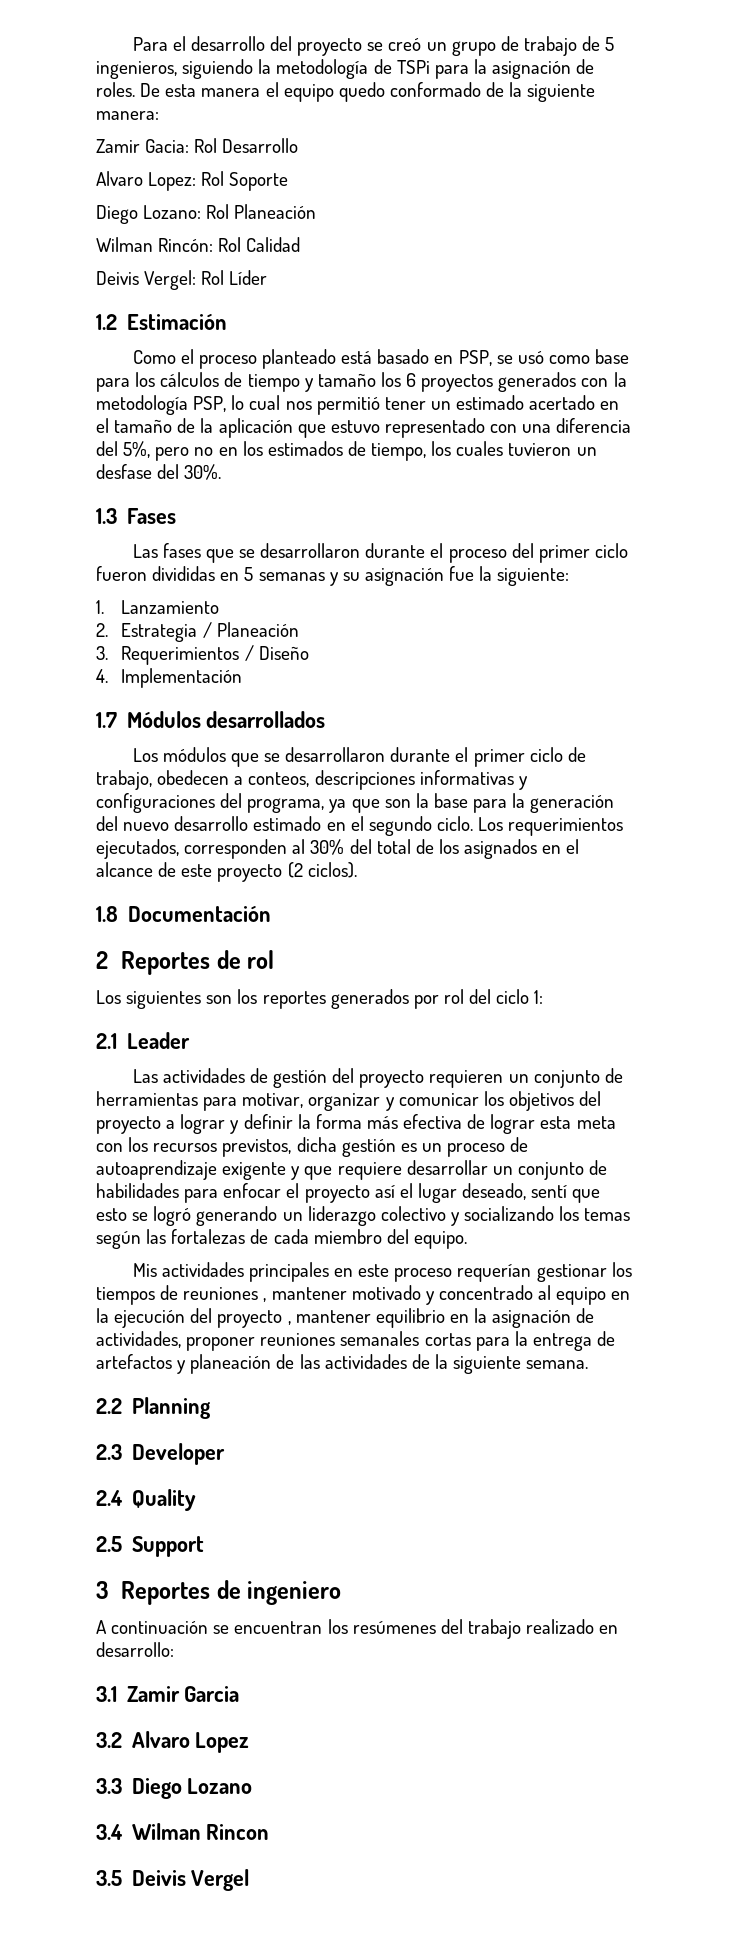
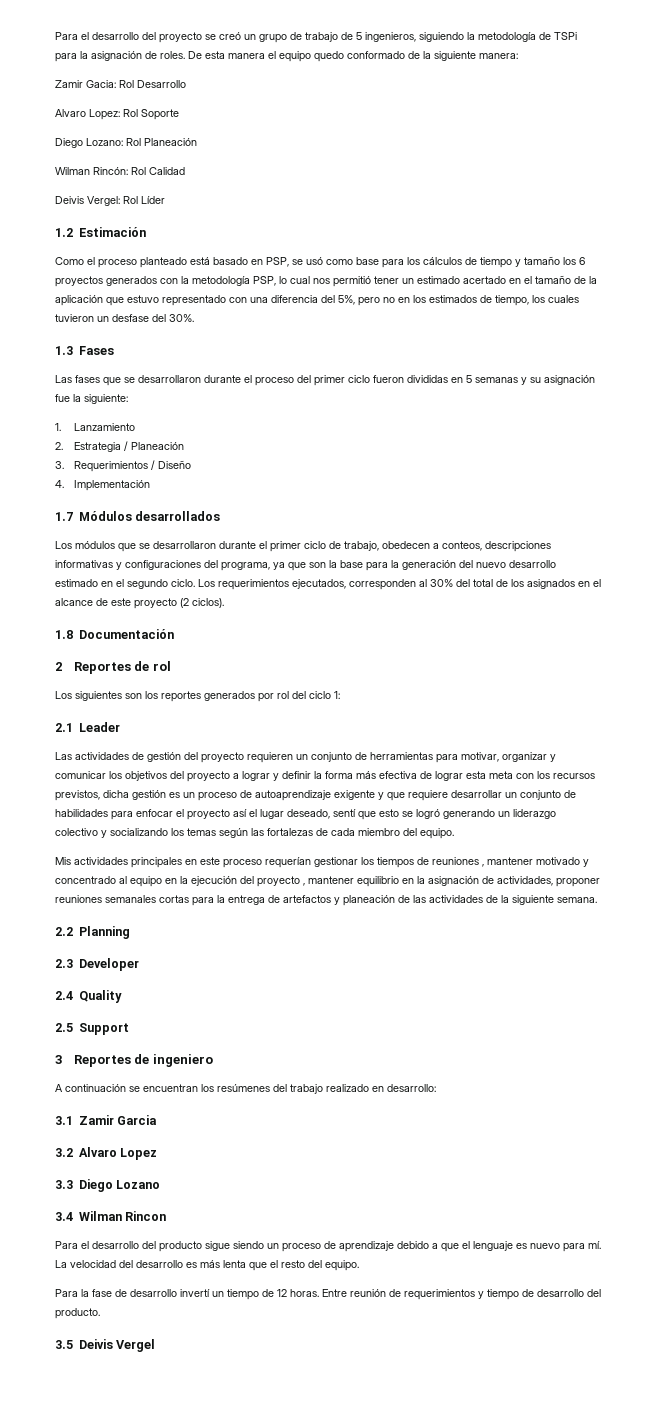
+ Para el desarrollo del producto sigue siendo un proceso de aprendizaje debido a que el lenguaje es nuevo para mí. La velocidad del desarrollo es más lenta que el resto del equipo.
+ Para la fase de desarrollo invertí un tiempo de 12 horas. Entre reunión de requerimientos y tiempo de desarrollo del producto.

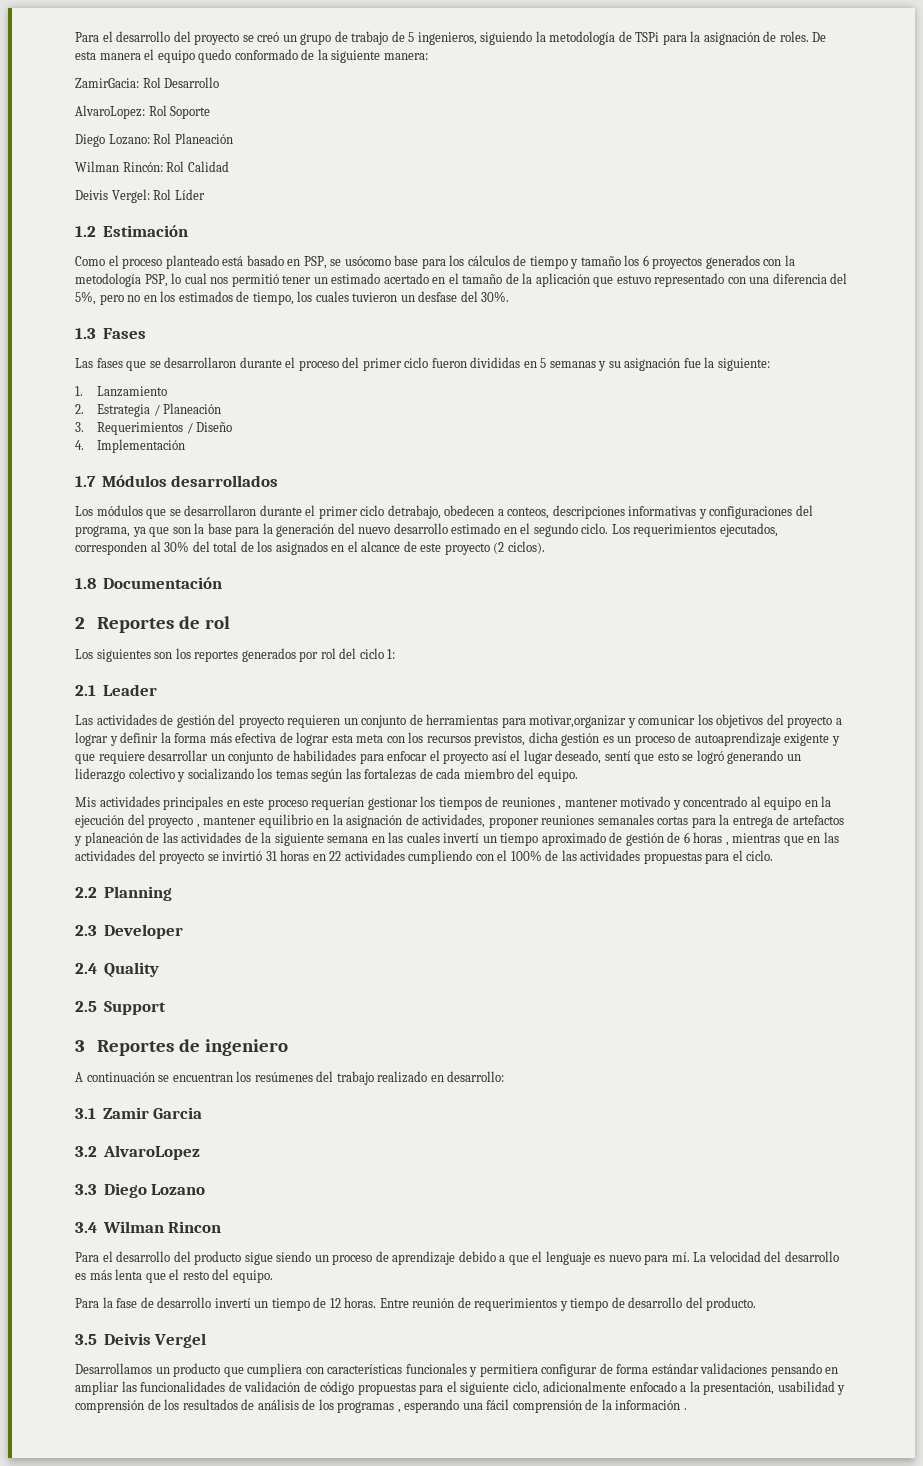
- Zamir Gacia: Rol Desarrollo
+ ZamirGacia: Rol Desarrollo
- Alvaro Lopez: Rol Soporte
+ AlvaroLopez: Rol Soporte
- Como el proceso planteado está basado en PSP, se usó como base para los cálculos de tiempo y tamaño los 6 proyectos generados con la metodología PSP, lo cual nos permitió tener un estimado acertado en el tamaño de la aplicación que estuvo representado con una diferencia del 5%, pero no en los estimados de tiempo, los cuales tuvieron un desfase del 30%.
+ Como el proceso planteado está basado en PSP, se usócomo base para los cálculos de tiempo y tamaño los 6 proyectos generados con la metodología PSP, lo cual nos permitió tener un estimado acertado en el tamaño de la aplicación que estuvo representado con una diferencia del 5%, pero no en los estimados de tiempo, los cuales tuvieron un desfase del 30%.
- Los módulos que se desarrollaron durante el primer ciclo de trabajo, obedecen a conteos, descripciones informativas y configuraciones del programa, ya que son la base para la generación del nuevo desarrollo estimado en el segundo ciclo.
+ Los módulos que se desarrollaron durante el primer ciclo detrabajo, obedecen a conteos, descripciones informativas y configuraciones del programa, ya que son la base para la generación del nuevo desarrollo estimado en el segundo ciclo.
- Las actividades de gestión del proyecto requieren un conjunto de herramientas para motivar, organizar y comunicar los objetivos del proyecto a lograr y definir la forma más efectiva de lograr esta meta con los recursos previstos, dicha gestión es un proceso de autoaprendizaje exigente y que requiere desarrollar un conjunto de habilidades para enfocar el proyecto así el lugar deseado, sentí que esto se logró generando un liderazgo colectivo y socializando los temas según las fortalezas de cada miembro del equipo.
+ Las actividades de gestión del proyecto requieren un conjunto de herramientas para motivar,organizar y comunicar los objetivos del proyecto a lograr y definir la forma más efectiva de lograr esta meta con los recursos previstos, dicha gestión es un proceso de autoaprendizaje exigente y que requiere desarrollar un conjunto de habilidades para enfocar el proyecto así el lugar deseado, sentí que esto se logró generando un liderazgo colectivo y socializando los temas según las fortalezas de cada miembro del equipo.
- Mis actividades principales en este proceso requerían gestionar los tiempos de reuniones , mantener motivado y concentrado al equipo en la ejecución del proyecto , mantener equilibrio en la asignación de actividades, proponer reuniones semanales cortas para la entrega de artefactos y planeación de las actividades de la siguiente semana.
+ Mis actividades principales en este proceso requerían gestionar los tiempos de reuniones , mantener motivado y concentrado al equipo en la ejecución del proyecto , mantener equilibrio en la asignación de actividades, proponer reuniones semanales cortas para la entrega de artefactos y planeación de las actividades de la siguiente semana en las cuales invertí un tiempo aproximado de gestión de 6 horas , mientras que en las actividades del proyecto se invirtió 31 horas en 22 actividades cumpliendo con el 100% de las actividades propuestas para el ciclo.
- 3.2 Alvaro Lopez
+ 3.2 AlvaroLopez
+ Desarrollamos un producto que cumpliera con características funcionales y permitiera configurar de forma estándar validaciones pensando en ampliar las funcionalidades de validación de código propuestas para el siguiente ciclo, adicionalmente enfocado a la presentación, usabilidad y comprensión de los resultados de análisis de los programas , esperando una fácil comprensión de la información .

